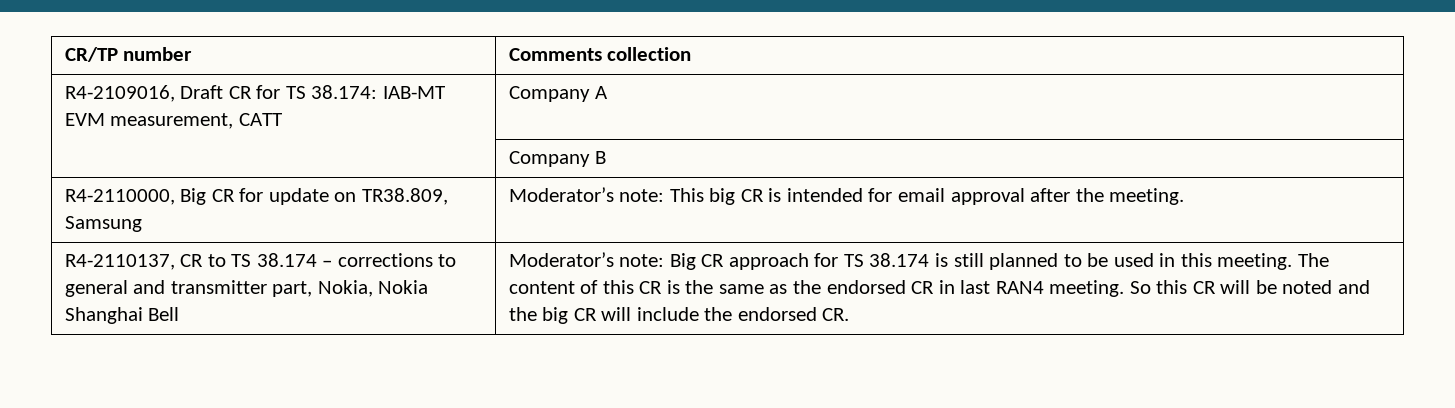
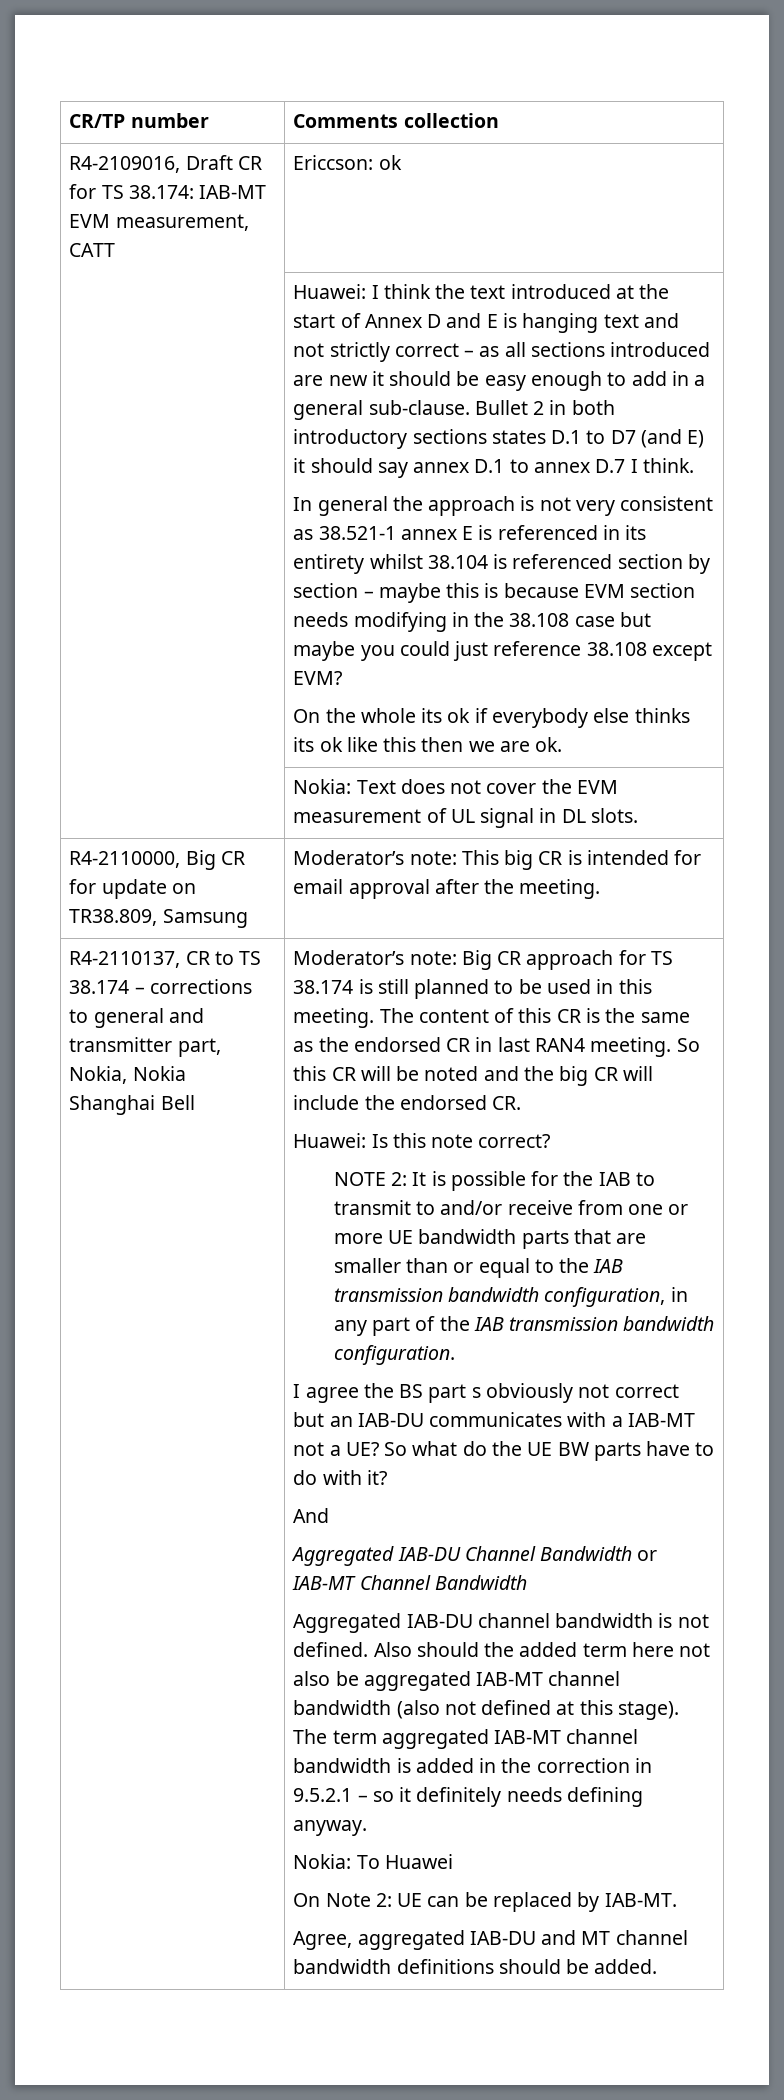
- R4-2109016, Draft CR for TS 38.174: IAB-MT EVM measurement, CATT | Company A
- | Company B
+ R4-2109016, Draft CR for TS 38.174: IAB-MT EVM measurement, CATT | Ericcson: ok
+ | Huawei: I think the text introduced at the start of Annex D and E is hanging text and not strictly correct – as all sections introduced are new it should be easy enough to add in a general sub-clause. Bullet 2 in both introductory sections states D.1 to D7 (and E) it should say annex D.1 to annex D.7 I think.
+ In general the approach is not very consistent as 38.521-1 annex E is referenced in its entirety whilst 38.104 is referenced section by section – maybe this is because EVM section needs modifying in the 38.108 case but maybe you could just reference 38.108 except EVM?
+ On the whole its ok if everybody else thinks its ok like this then we are ok.
+ | Nokia: Text does not cover the EVM measurement of UL signal in DL slots.
+ Huawei: Is this note correct?
+ NOTE 2: It is possible for the IAB to transmit to and/or receive from one or more UE bandwidth parts that are smaller than or equal to the IAB transmission bandwidth configuration, in any part of the IAB transmission bandwidth configuration.
+ I agree the BS part s obviously not correct but an IAB-DU communicates with a IAB-MT not a UE? So what do the UE BW parts have to do with it?
+ And
+ Aggregated IAB-DU Channel Bandwidth or IAB-MT Channel Bandwidth
+ Aggregated IAB-DU channel bandwidth is not defined. Also should the added term here not also be aggregated IAB-MT channel bandwidth (also not defined at this stage). The term aggregated IAB-MT channel bandwidth is added in the correction in 9.5.2.1 – so it definitely needs defining anyway.
+ Nokia: To Huawei
+ On Note 2: UE can be replaced by IAB-MT.
+ Agree, aggregated IAB-DU and MT channel bandwidth definitions should be added.

